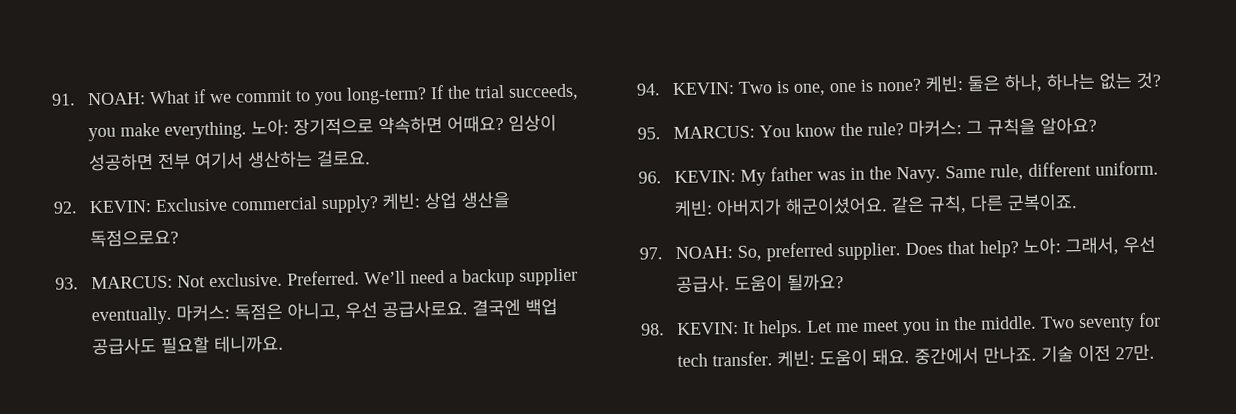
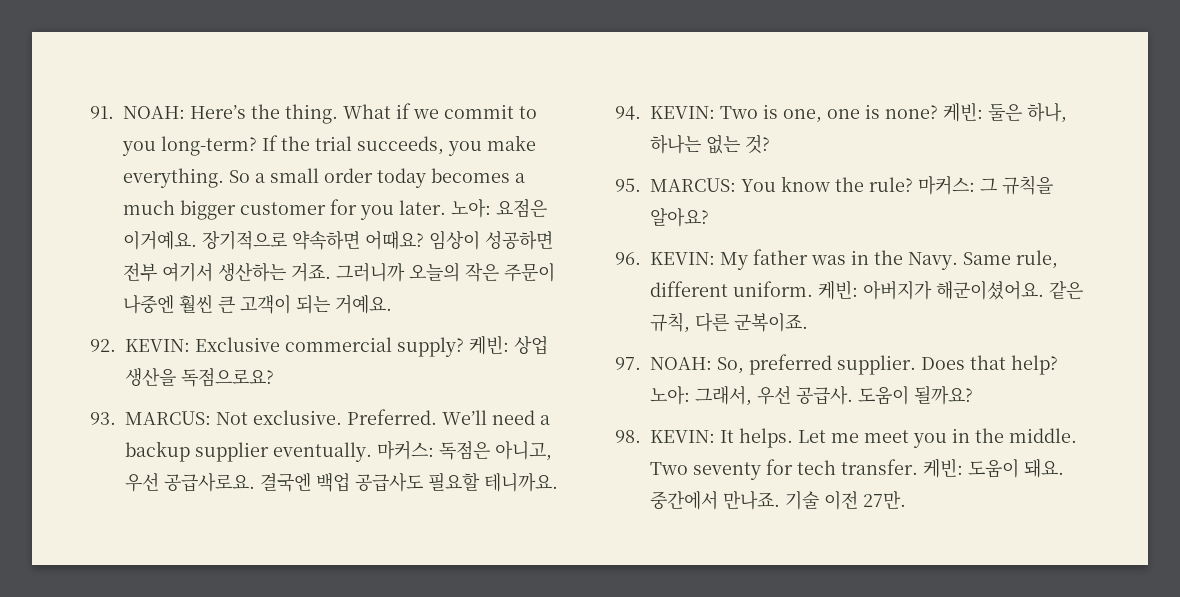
- 91. NOAH: What if we commit to you long-term?
+ 91. NOAH: Here’s the thing. What if we commit to you long-term?
- 노아: 장기적으로 약속하면 어때요?
+ So a small order today becomes a much bigger customer for you later. 노아: 요점은 이거예요. 장기적으로 약속하면 어때요?
- 임상이 성공하면 전부 여기서 생산하는 걸로요.
+ 임상이 성공하면 전부 여기서 생산하는 거죠. 그러니까 오늘의 작은 주문이 나중엔 훨씬 큰 고객이 되는 거예요.

